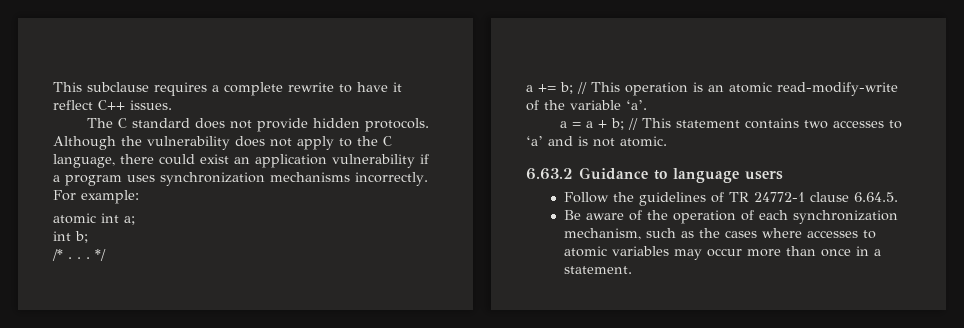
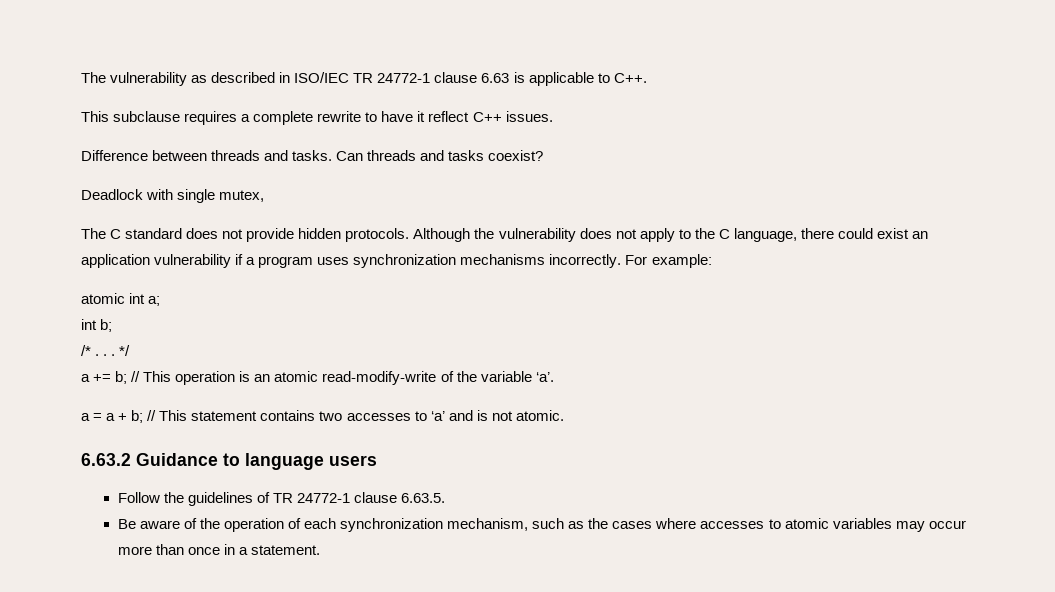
+ The vulnerability as described in ISO/IEC TR 24772-1 clause 6.63 is applicable to C++.
+ Difference between threads and tasks. Can threads and tasks coexist?
+ Deadlock with single mutex,
- Follow the guidelines of TR 24772-1 clause 6.64.5.
+ Follow the guidelines of TR 24772-1 clause 6.63.5.

